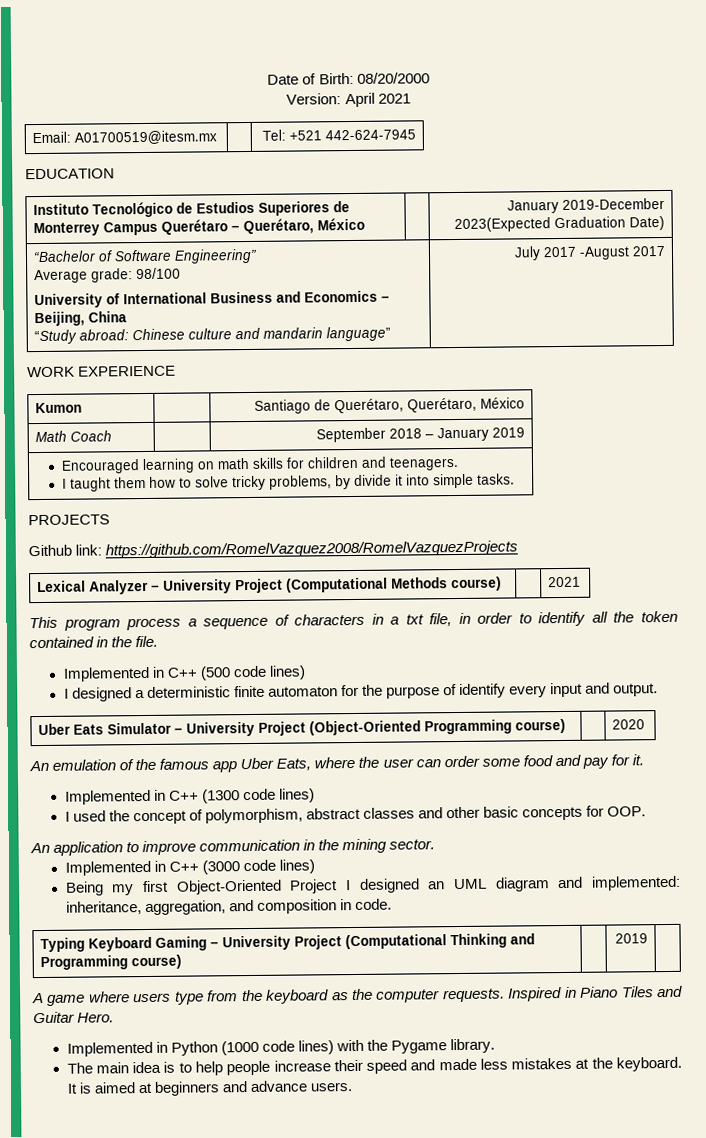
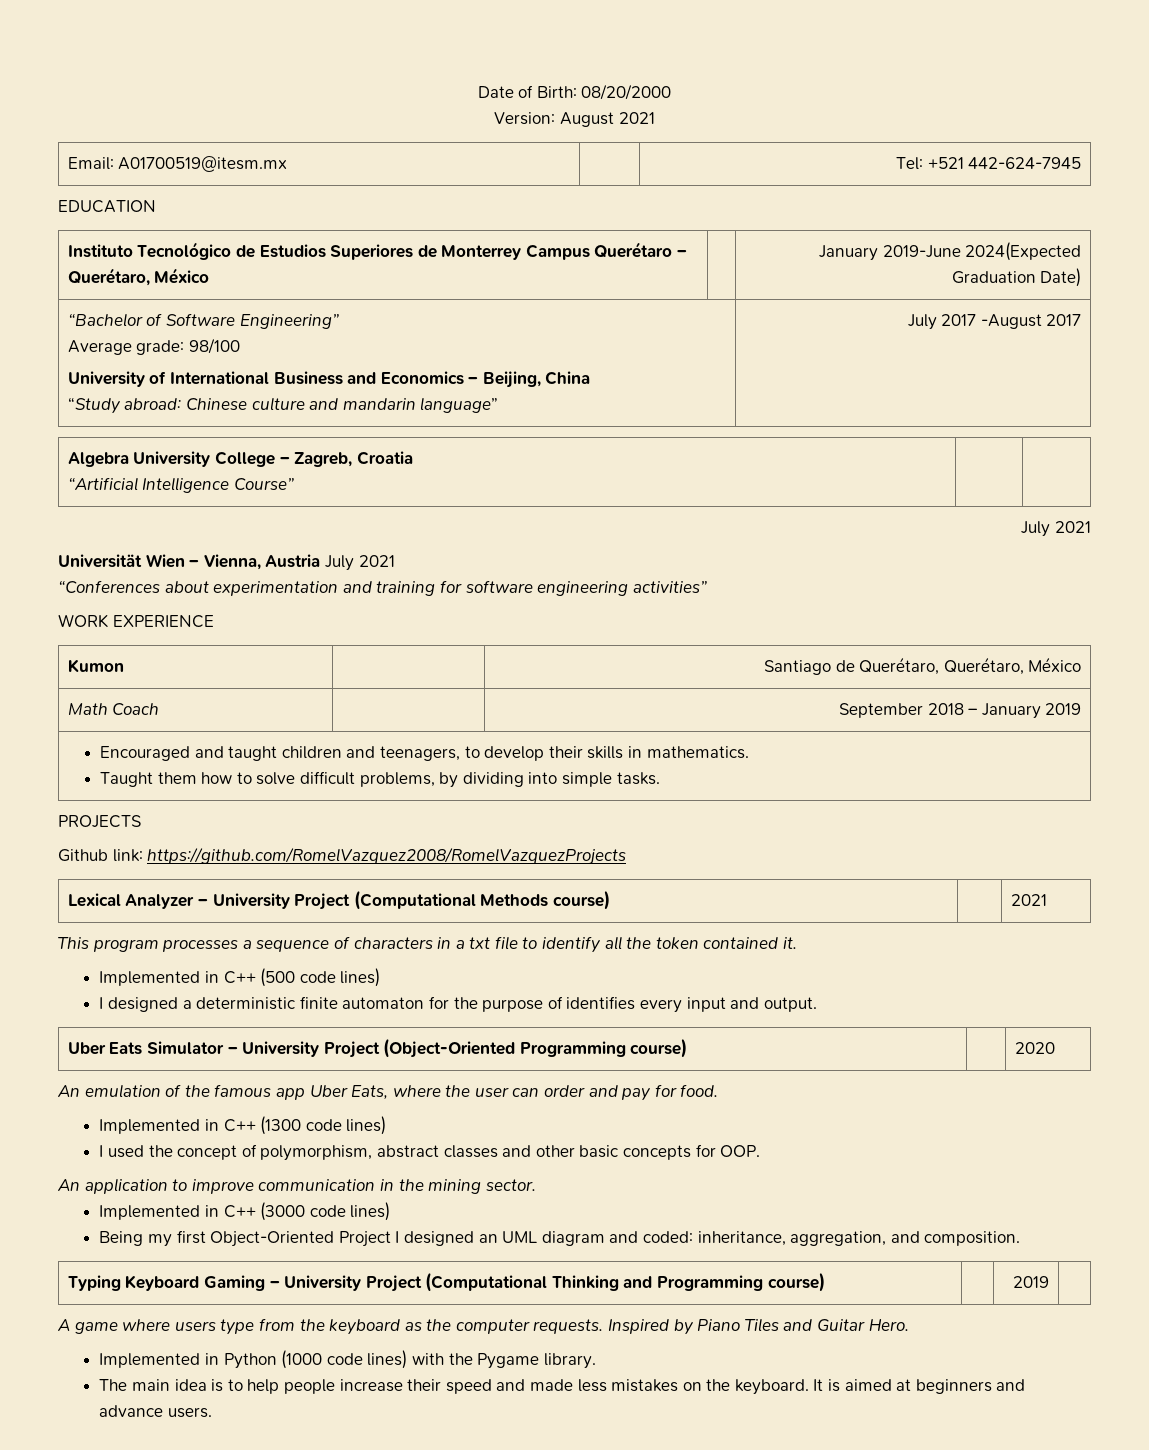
- Version: April 2021
+ Version: August 2021
- Instituto Tecnológico de Estudios Superiores de Monterrey Campus Querétaro – Querétaro, México | | January 2019-December 2023(Expected Graduation Date)
+ Instituto Tecnológico de Estudios Superiores de Monterrey Campus Querétaro – Querétaro, México | | January 2019-June 2024(Expected Graduation Date)
+ Algebra University College – Zagreb, Croatia
+ “Artificial Intelligence Course” | |
+ July 2021
+ Universität Wien – Vienna, Austria July 2021
+ “Conferences about experimentation and training for software engineering activities”
- Encouraged learning on math skills for children and teenagers.
- I taught them how to solve tricky problems, by divide it into simple tasks.
+ Encouraged and taught children and teenagers, to develop their skills in mathematics.
+ Taught them how to solve difficult problems, by dividing into simple tasks.
- This program process a sequence of characters in a txt file, in order to identify all the token contained in the file.
+ This program processes a sequence of characters in a txt file to identify all the token contained it.
- I designed a deterministic finite automaton for the purpose of identify every input and output.
+ I designed a deterministic finite automaton for the purpose of identifies every input and output.
- An emulation of the famous app Uber Eats, where the user can order some food and pay for it.
+ An emulation of the famous app Uber Eats, where the user can order and pay for food.
- Being my first Object-Oriented Project I designed an UML diagram and implemented: inheritance, aggregation, and composition in code.
+ Being my first Object-Oriented Project I designed an UML diagram and coded: inheritance, aggregation, and composition.
- Inspired in Piano Tiles and Guitar Hero.
+ Inspired by Piano Tiles and Guitar Hero.
- The main idea is to help people increase their speed and made less mistakes at the keyboard.
+ The main idea is to help people increase their speed and made less mistakes on the keyboard.

